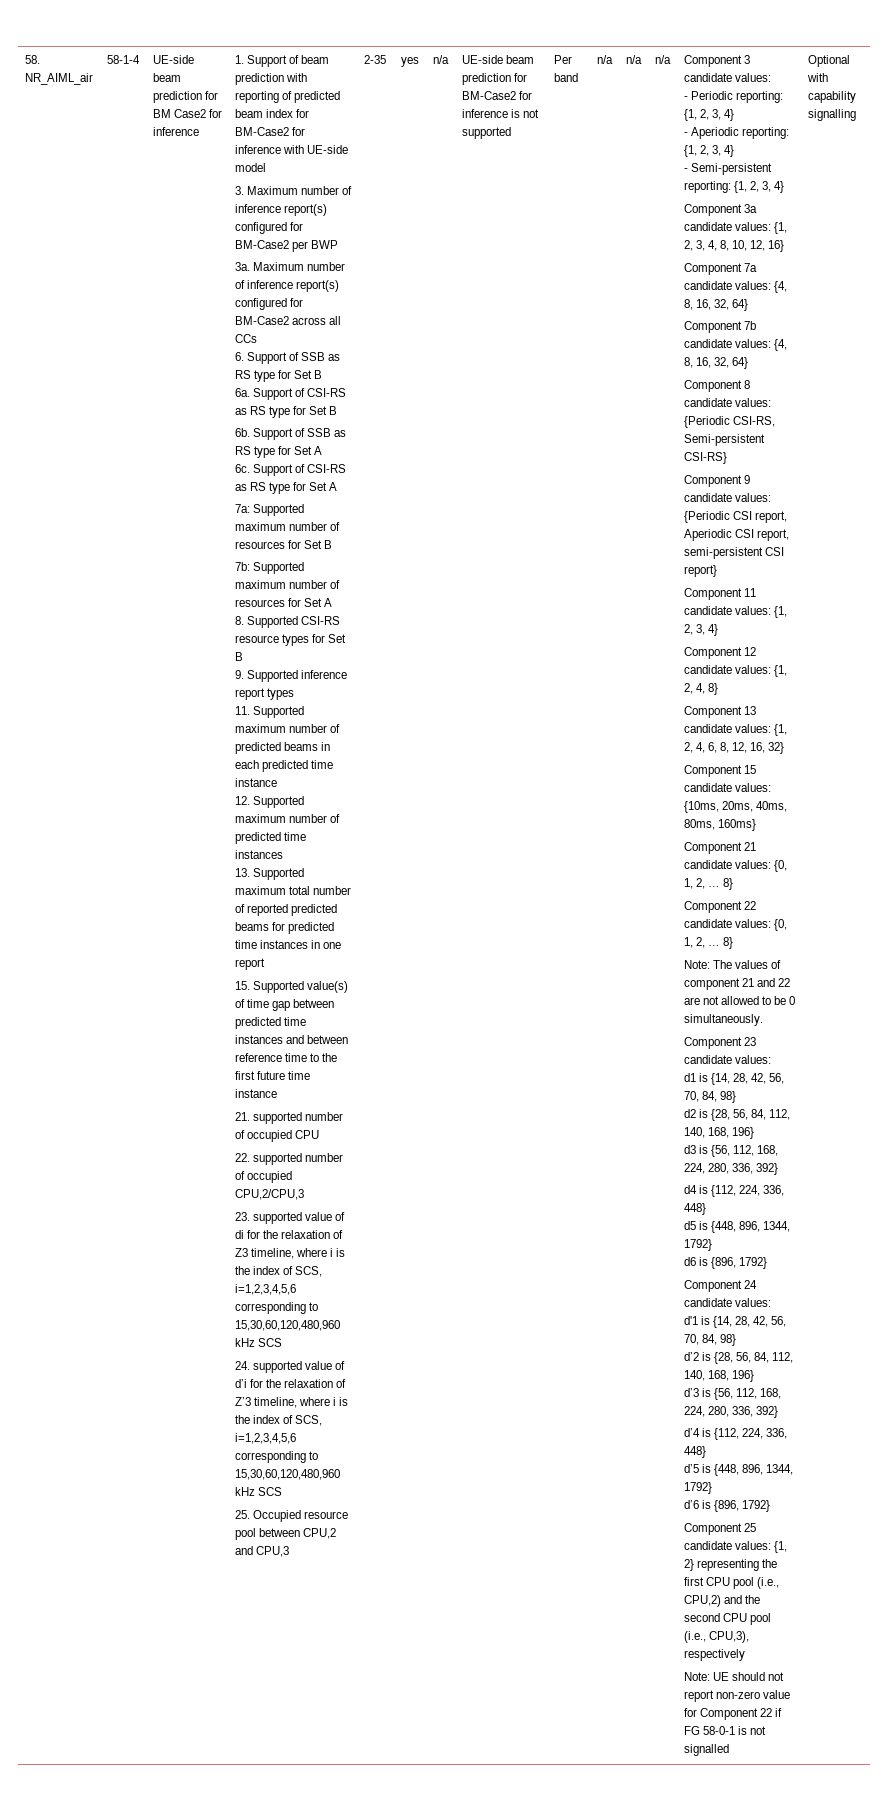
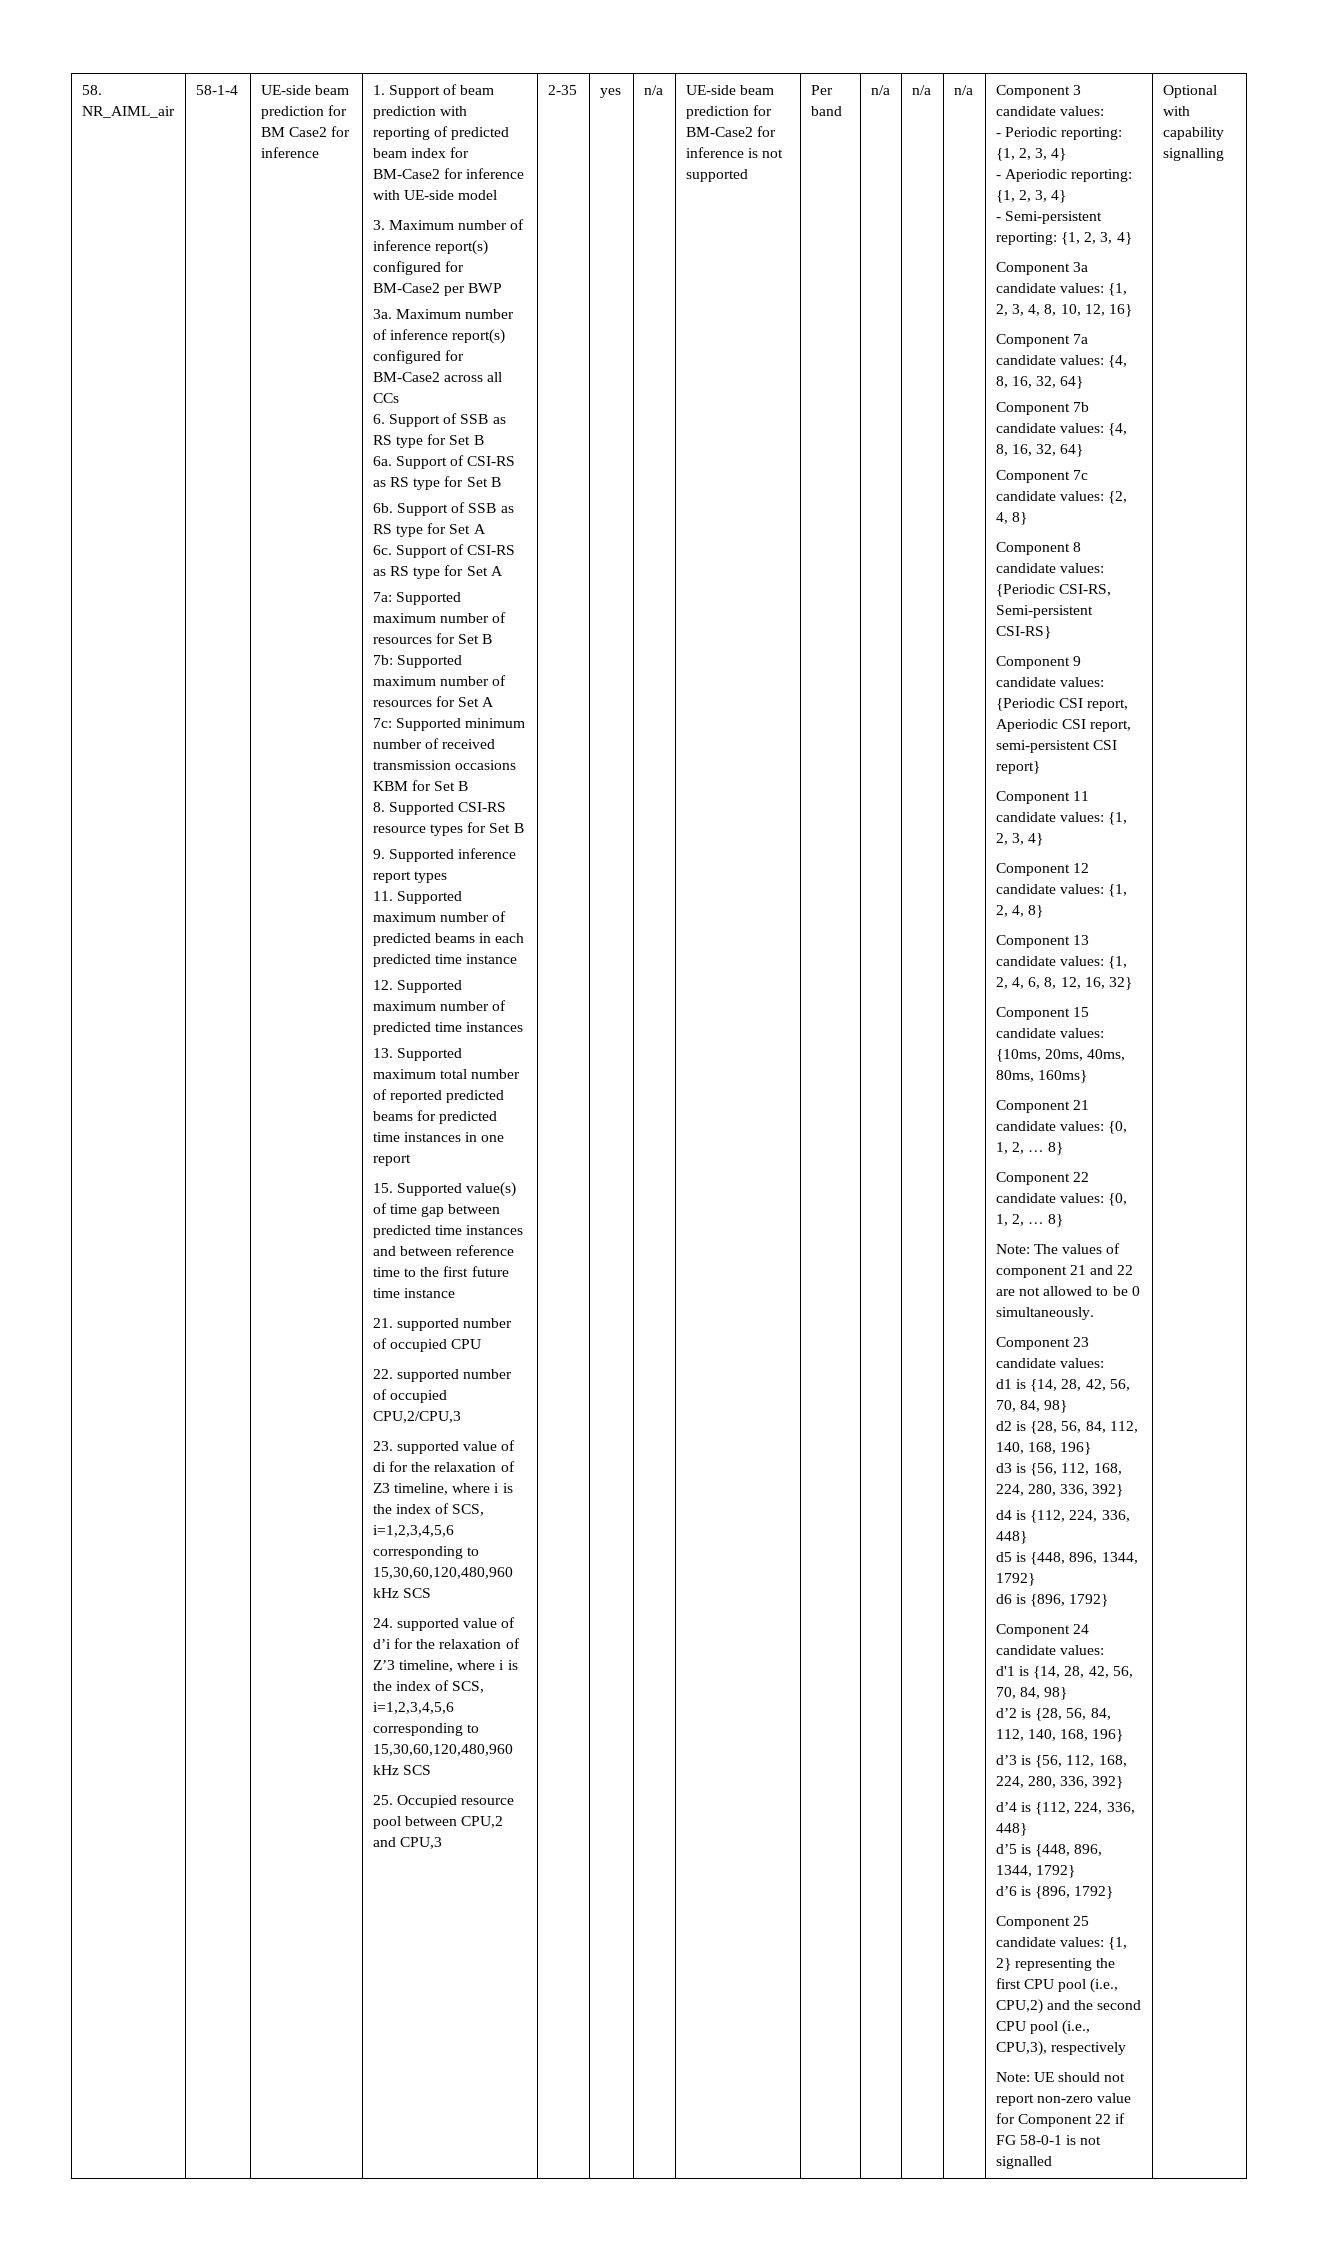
+ 7c: Supported minimum number of received transmission occasions KBM for Set B
+ Component 7c candidate values: {2, 4, 8}

